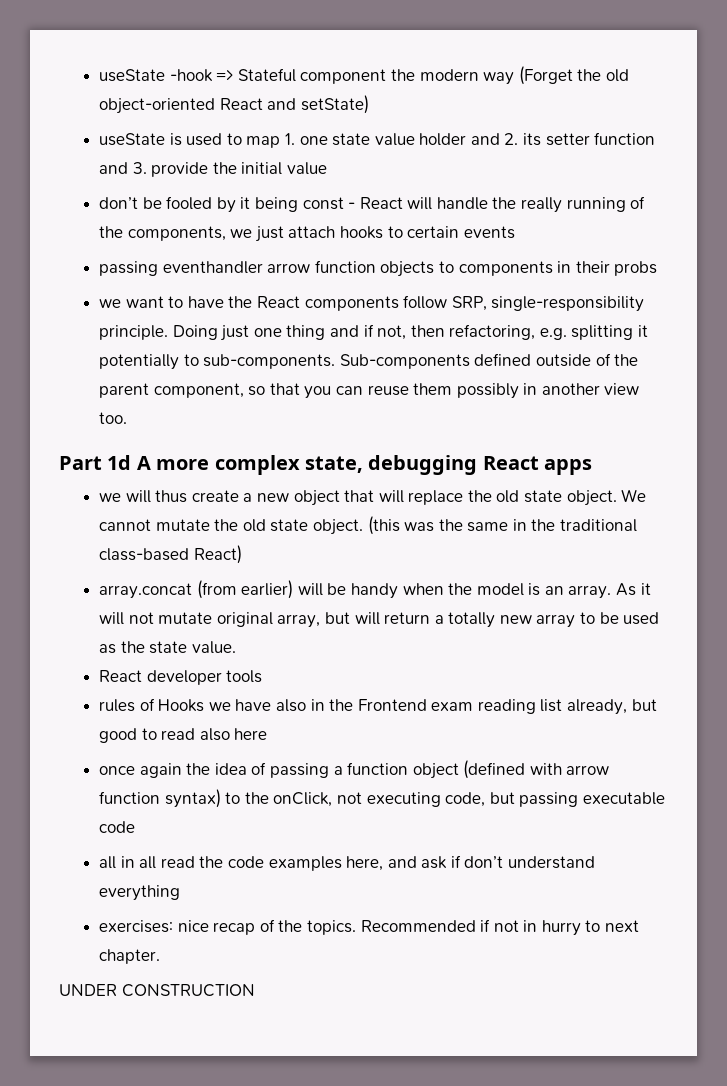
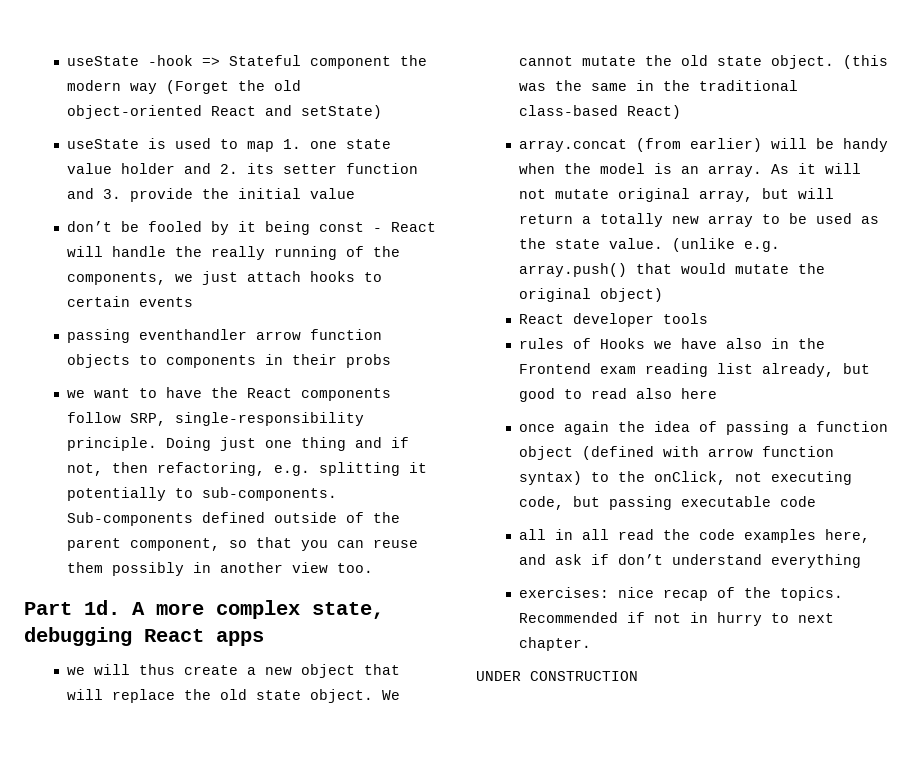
- Part 1d A more complex state, debugging React apps
+ Part 1d. A more complex state, debugging React apps
+ (unlike e.g. array.push() that would mutate the original object)

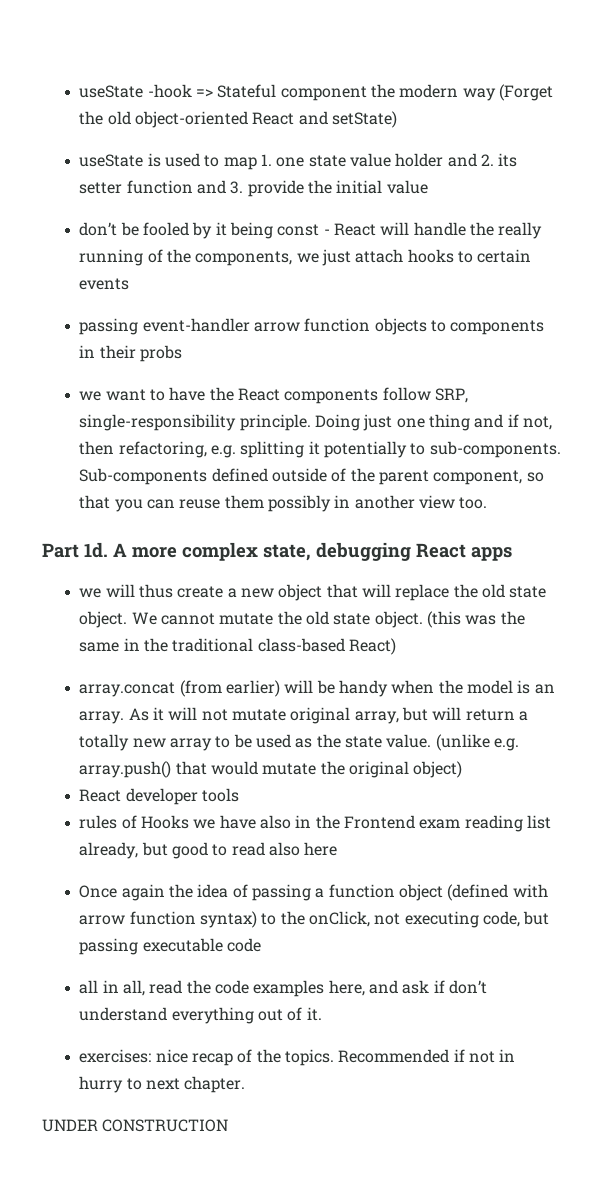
- passing eventhandler arrow function objects to components in their probs
+ passing event-handler arrow function objects to components in their probs
- once again the idea of passing a function object (defined with arrow function syntax) to the onClick, not executing code, but passing executable code
+ Once again the idea of passing a function object (defined with arrow function syntax) to the onClick, not executing code, but passing executable code
- all in all read the code examples here, and ask if don’t understand everything
+ all in all, read the code examples here, and ask if don’t understand everything out of it.

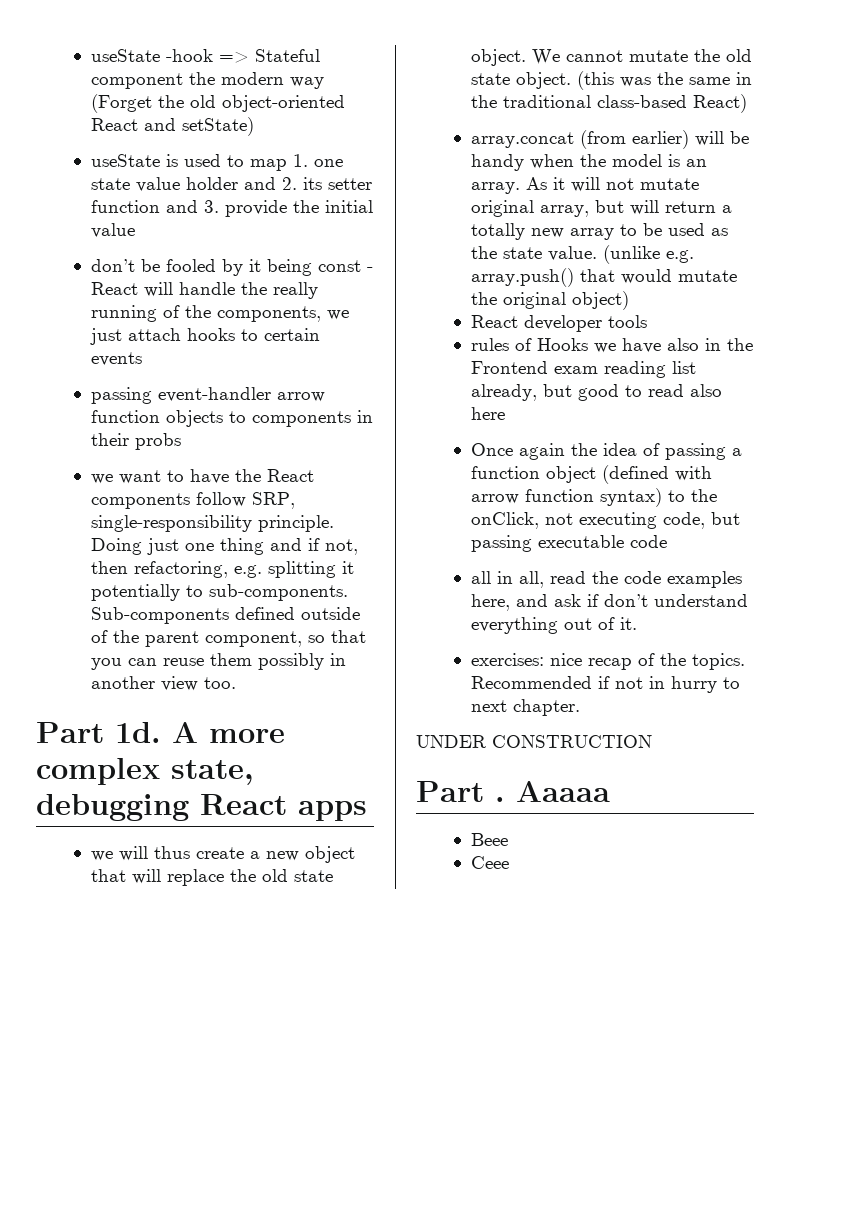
+ Part . Aaaaa
+ Beee
+ Ceee

